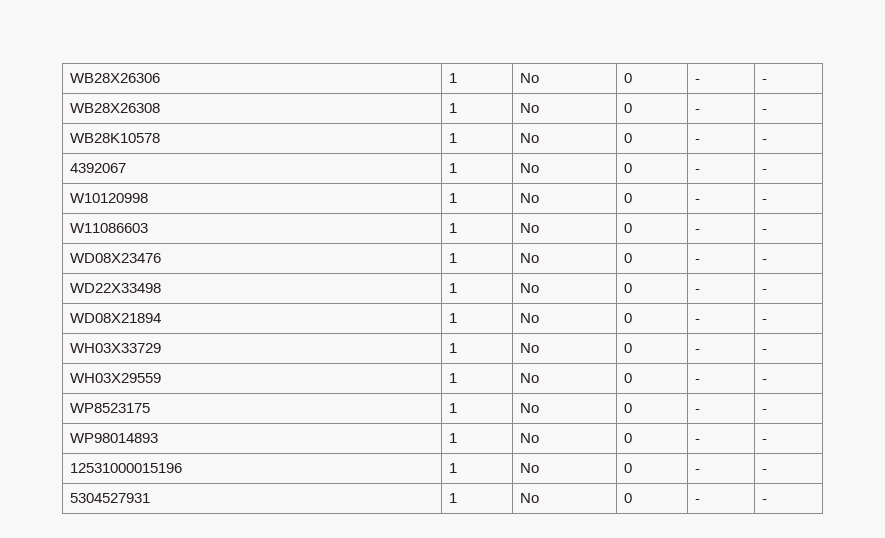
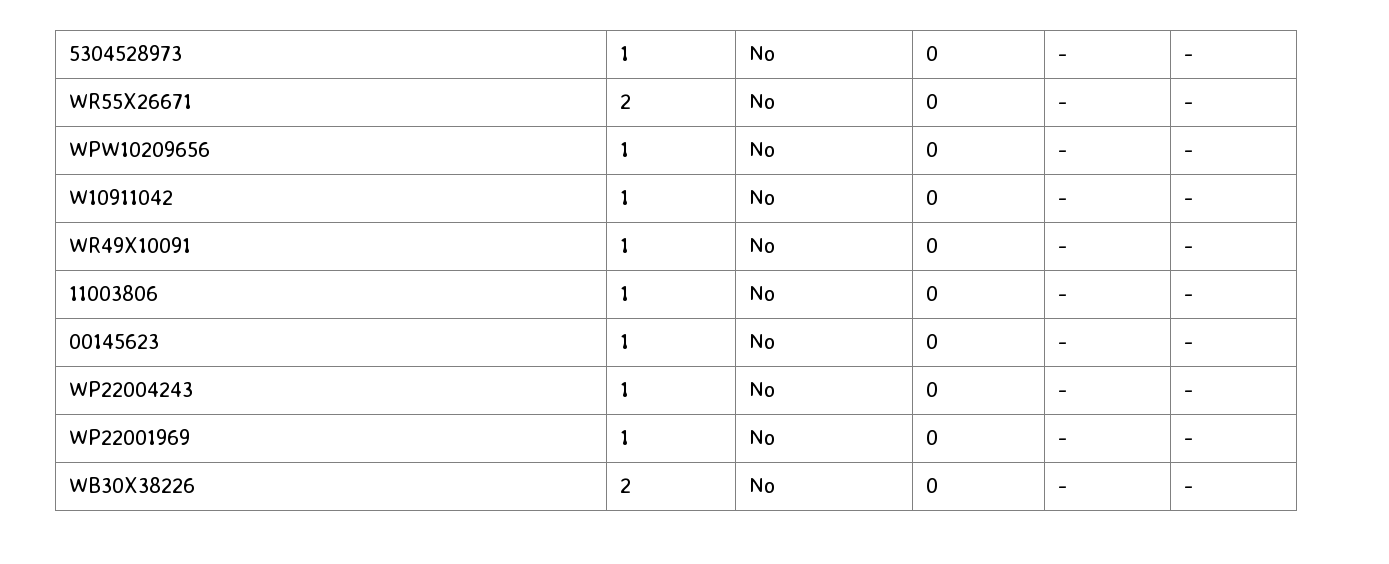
- WB28X26306 | 1 | No | 0 | - | -
- WB28X26308 | 1 | No | 0 | - | -
- WB28K10578 | 1 | No | 0 | - | -
- 4392067 | 1 | No | 0 | - | -
- W10120998 | 1 | No | 0 | - | -
- W11086603 | 1 | No | 0 | - | -
- WD08X23476 | 1 | No | 0 | - | -
- WD22X33498 | 1 | No | 0 | - | -
- WD08X21894 | 1 | No | 0 | - | -
- WH03X33729 | 1 | No | 0 | - | -
- WH03X29559 | 1 | No | 0 | - | -
- WP8523175 | 1 | No | 0 | - | -
- WP98014893 | 1 | No | 0 | - | -
- 12531000015196 | 1 | No | 0 | - | -
- 5304527931 | 1 | No | 0 | - | -
+ 5304528973 | 1 | No | 0 | - | -
+ WR55X26671 | 2 | No | 0 | - | -
+ WPW10209656 | 1 | No | 0 | - | -
+ W10911042 | 1 | No | 0 | - | -
+ WR49X10091 | 1 | No | 0 | - | -
+ 11003806 | 1 | No | 0 | - | -
+ 00145623 | 1 | No | 0 | - | -
+ WP22004243 | 1 | No | 0 | - | -
+ WP22001969 | 1 | No | 0 | - | -
+ WB30X38226 | 2 | No | 0 | - | -

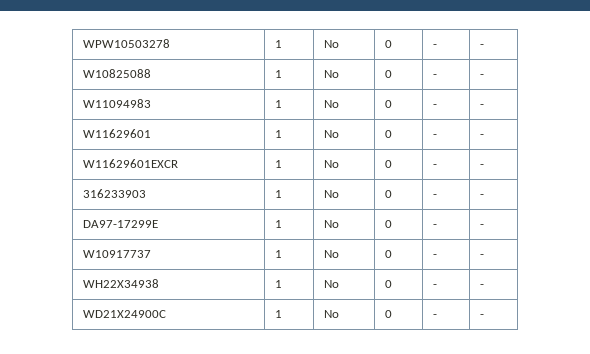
- 5304528973 | 1 | No | 0 | - | -
- WR55X26671 | 2 | No | 0 | - | -
- WPW10209656 | 1 | No | 0 | - | -
- W10911042 | 1 | No | 0 | - | -
- WR49X10091 | 1 | No | 0 | - | -
- 11003806 | 1 | No | 0 | - | -
- 00145623 | 1 | No | 0 | - | -
- WP22004243 | 1 | No | 0 | - | -
- WP22001969 | 1 | No | 0 | - | -
- WB30X38226 | 2 | No | 0 | - | -
+ WPW10503278 | 1 | No | 0 | - | -
+ W10825088 | 1 | No | 0 | - | -
+ W11094983 | 1 | No | 0 | - | -
+ W11629601 | 1 | No | 0 | - | -
+ W11629601EXCR | 1 | No | 0 | - | -
+ 316233903 | 1 | No | 0 | - | -
+ DA97-17299E | 1 | No | 0 | - | -
+ W10917737 | 1 | No | 0 | - | -
+ WH22X34938 | 1 | No | 0 | - | -
+ WD21X24900C | 1 | No | 0 | - | -

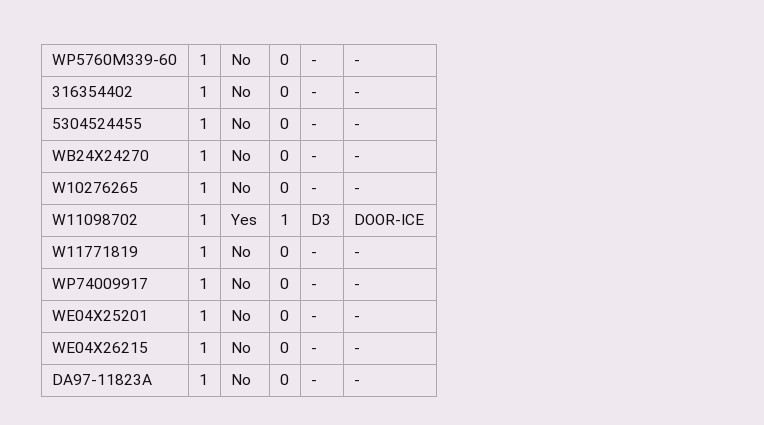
- WPW10503278 | 1 | No | 0 | - | -
- W10825088 | 1 | No | 0 | - | -
- W11094983 | 1 | No | 0 | - | -
- W11629601 | 1 | No | 0 | - | -
- W11629601EXCR | 1 | No | 0 | - | -
- 316233903 | 1 | No | 0 | - | -
- DA97-17299E | 1 | No | 0 | - | -
- W10917737 | 1 | No | 0 | - | -
- WH22X34938 | 1 | No | 0 | - | -
- WD21X24900C | 1 | No | 0 | - | -
+ WP5760M339-60 | 1 | No | 0 | - | -
+ 316354402 | 1 | No | 0 | - | -
+ 5304524455 | 1 | No | 0 | - | -
+ WB24X24270 | 1 | No | 0 | - | -
+ W10276265 | 1 | No | 0 | - | -
+ W11098702 | 1 | Yes | 1 | D3 | DOOR-ICE
+ W11771819 | 1 | No | 0 | - | -
+ WP74009917 | 1 | No | 0 | - | -
+ WE04X25201 | 1 | No | 0 | - | -
+ WE04X26215 | 1 | No | 0 | - | -
+ DA97-11823A | 1 | No | 0 | - | -

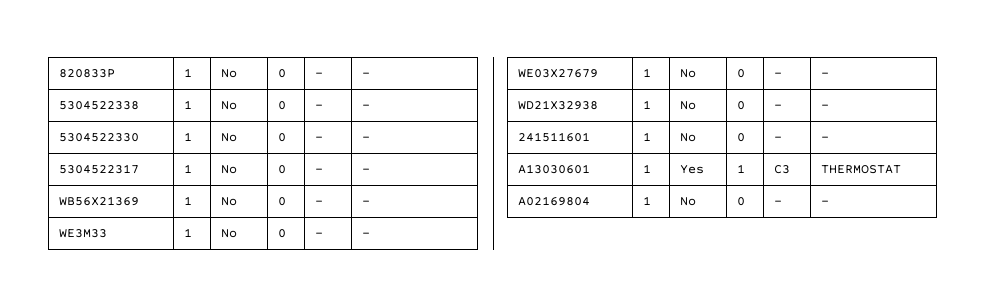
- WP5760M339-60 | 1 | No | 0 | - | -
- 316354402 | 1 | No | 0 | - | -
- 5304524455 | 1 | No | 0 | - | -
- WB24X24270 | 1 | No | 0 | - | -
- W10276265 | 1 | No | 0 | - | -
- W11098702 | 1 | Yes | 1 | D3 | DOOR-ICE
- W11771819 | 1 | No | 0 | - | -
- WP74009917 | 1 | No | 0 | - | -
- WE04X25201 | 1 | No | 0 | - | -
- WE04X26215 | 1 | No | 0 | - | -
- DA97-11823A | 1 | No | 0 | - | -
+ 820833P | 1 | No | 0 | - | -
+ 5304522338 | 1 | No | 0 | - | -
+ 5304522330 | 1 | No | 0 | - | -
+ 5304522317 | 1 | No | 0 | - | -
+ WB56X21369 | 1 | No | 0 | - | -
+ WE3M33 | 1 | No | 0 | - | -
+ WE03X27679 | 1 | No | 0 | - | -
+ WD21X32938 | 1 | No | 0 | - | -
+ 241511601 | 1 | No | 0 | - | -
+ A13030601 | 1 | Yes | 1 | C3 | THERMOSTAT
+ A02169804 | 1 | No | 0 | - | -

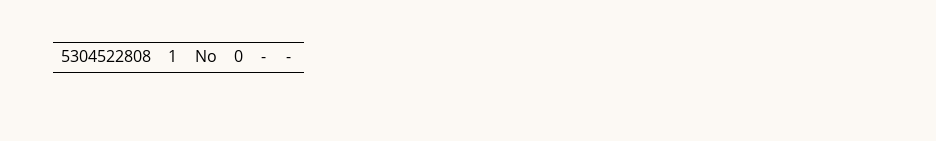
- 820833P | 1 | No | 0 | - | -
- 5304522338 | 1 | No | 0 | - | -
- 5304522330 | 1 | No | 0 | - | -
- 5304522317 | 1 | No | 0 | - | -
- WB56X21369 | 1 | No | 0 | - | -
- WE3M33 | 1 | No | 0 | - | -
- WE03X27679 | 1 | No | 0 | - | -
- WD21X32938 | 1 | No | 0 | - | -
- 241511601 | 1 | No | 0 | - | -
- A13030601 | 1 | Yes | 1 | C3 | THERMOSTAT
- A02169804 | 1 | No | 0 | - | -
+ 5304522808 | 1 | No | 0 | - | -

